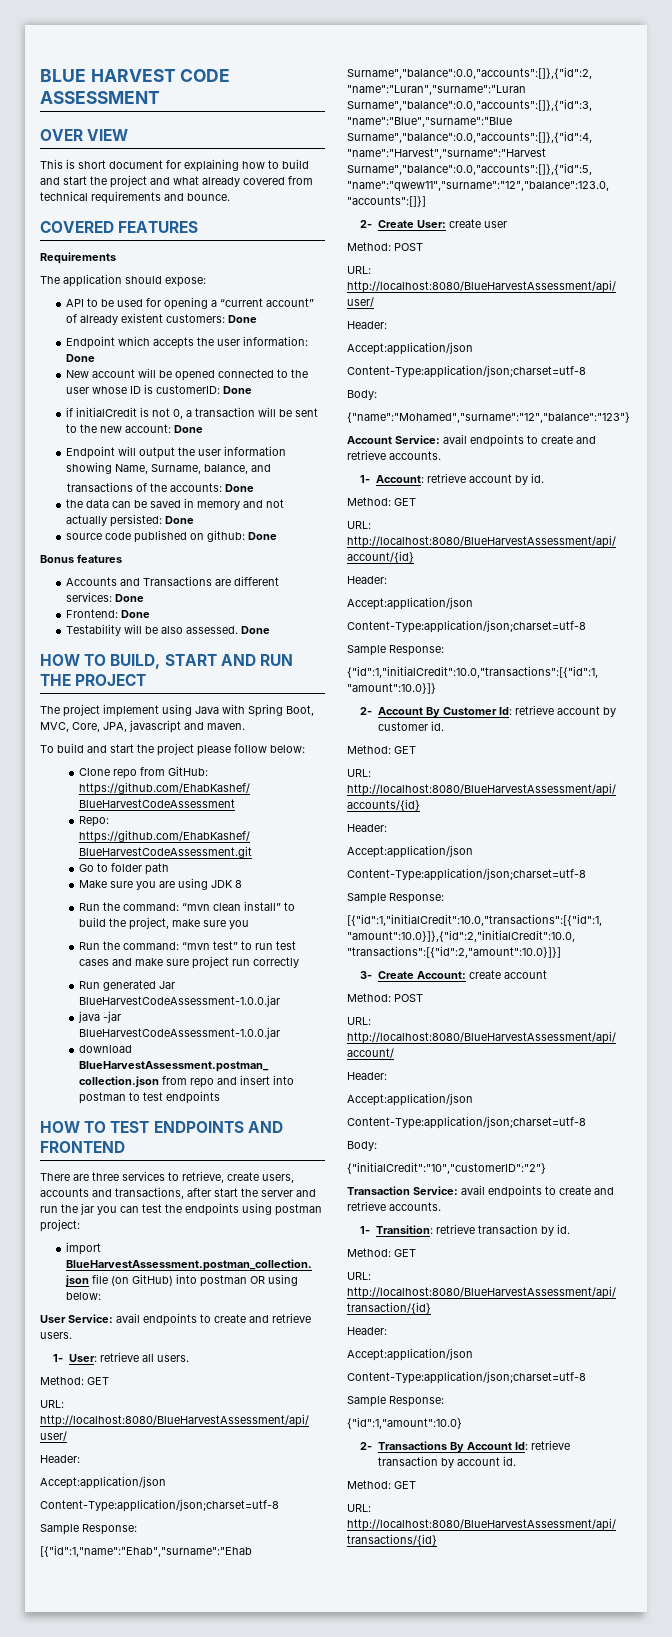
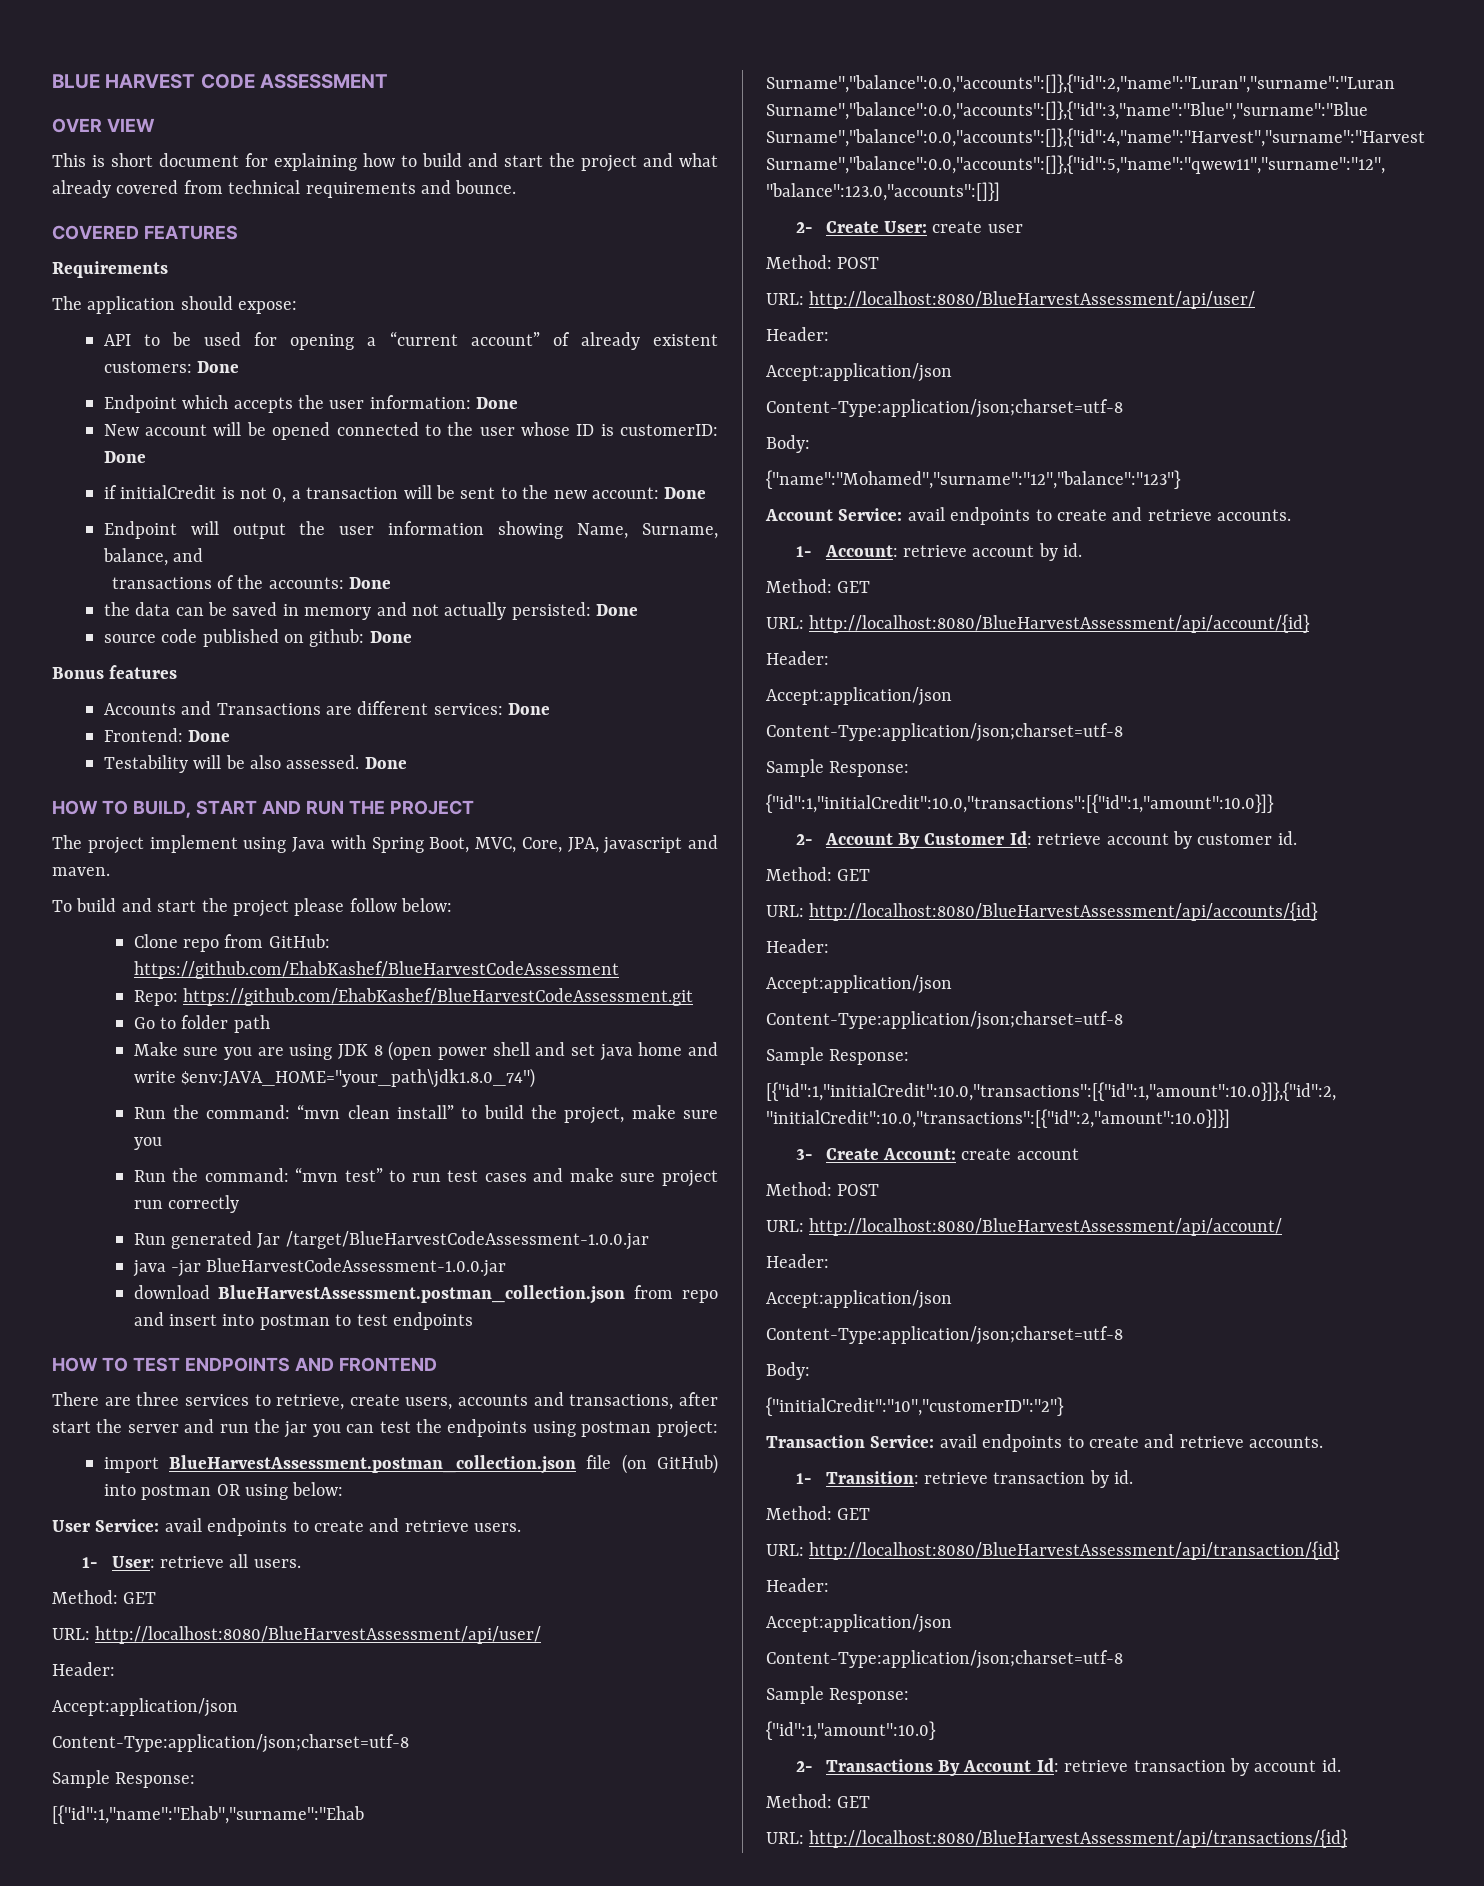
- Make sure you are using JDK 8
+ Make sure you are using JDK 8 (open power shell and set java home and write $env:JAVA_HOME="your_path\jdk1.8.0_74")
- Run generated Jar BlueHarvestCodeAssessment-1.0.0.jar
+ Run generated Jar /target/BlueHarvestCodeAssessment-1.0.0.jar

